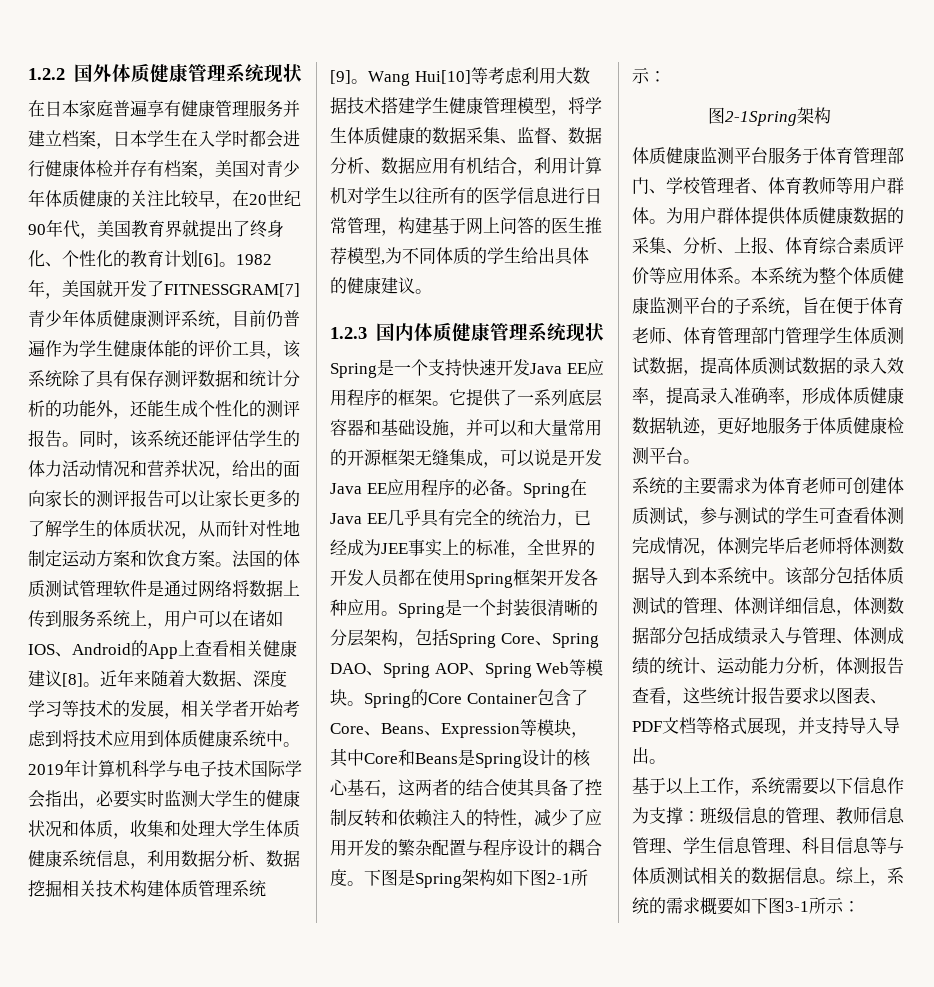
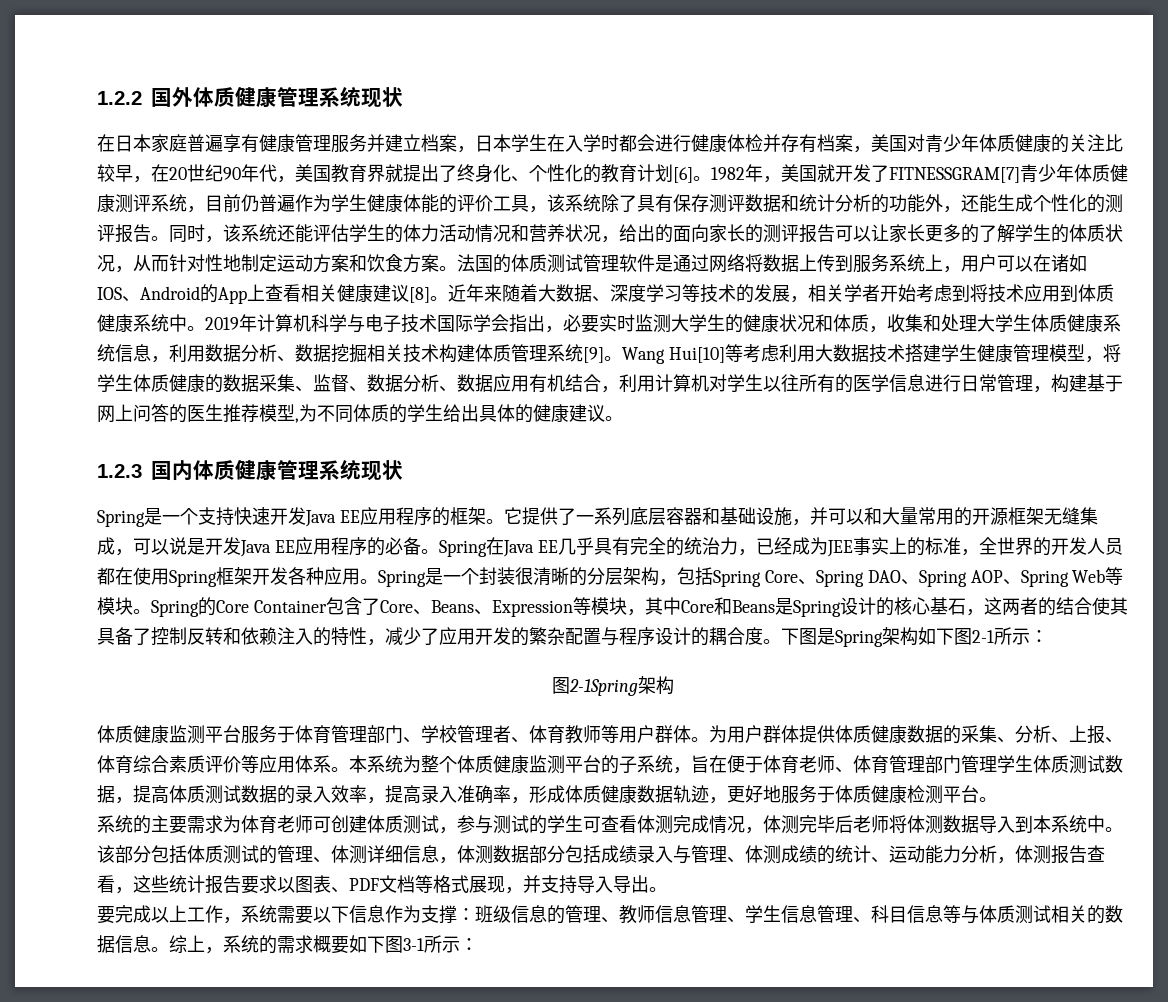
- 基于以上工作，系统需要以下信息作为支撑：班级信息的管理、教师信息管理、学生信息管理、科目信息等与体质测试相关的数据信息。
+ 要完成以上工作，系统需要以下信息作为支撑：班级信息的管理、教师信息管理、学生信息管理、科目信息等与体质测试相关的数据信息。

